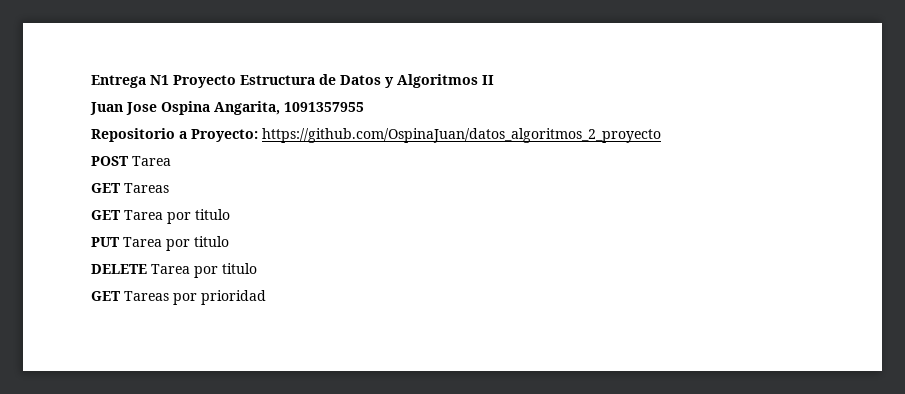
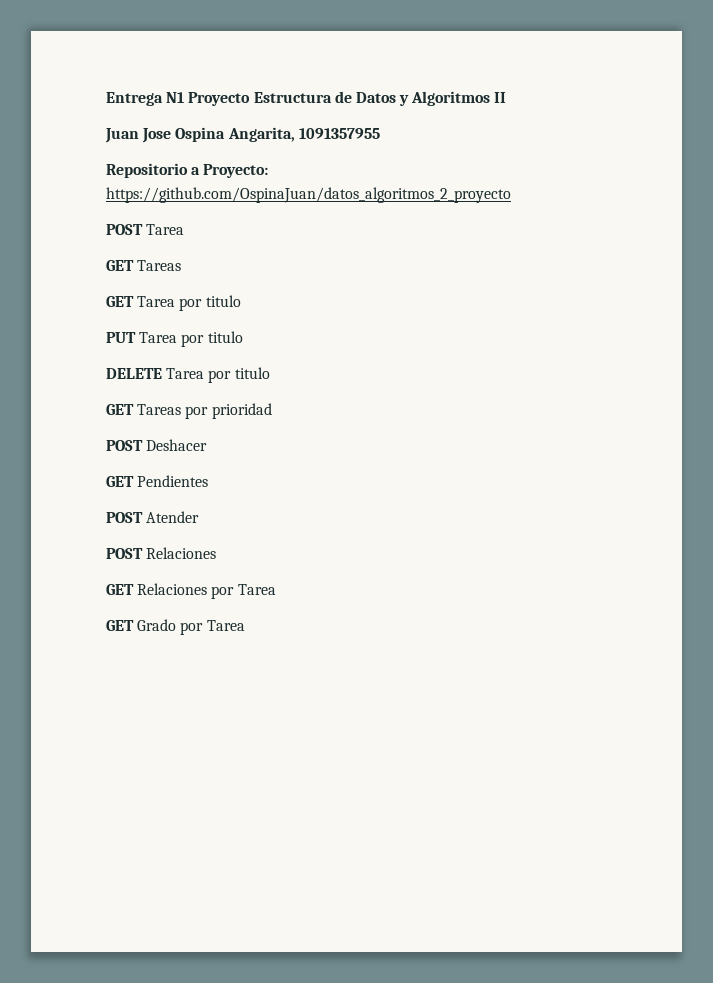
+ POST Deshacer
+ GET Pendientes
+ POST Atender
+ POST Relaciones
+ GET Relaciones por Tarea
+ GET Grado por Tarea

